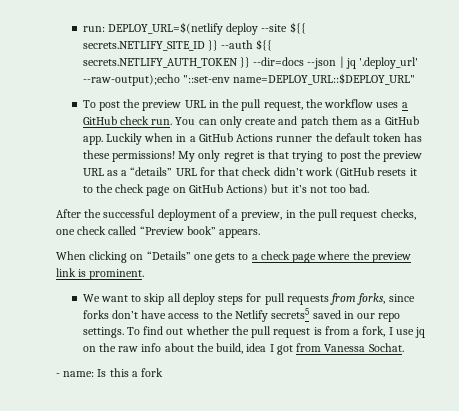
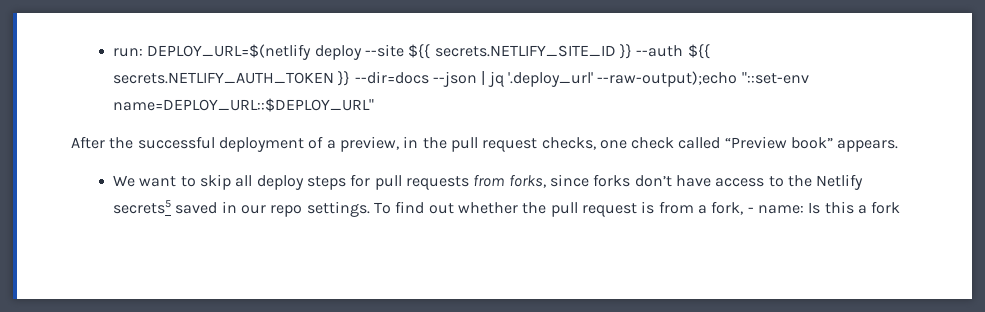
- To post the preview URL in the pull request, the workflow uses a GitHub check run. You can only create and patch them as a GitHub app. Luckily when in a GitHub Actions runner the default token has these permissions! My only regret is that trying to post the preview URL as a “details” URL for that check didn’t work (GitHub resets it to the check page on GitHub Actions) but it’s not too bad.
- When clicking on “Details” one gets to a check page where the preview link is prominent.
- To find out whether the pull request is from a fork, I use jq on the raw info about the build, idea I got from Vanessa Sochat.
- - name: Is this a fork
+ To find out whether the pull request is from a fork, - name: Is this a fork

